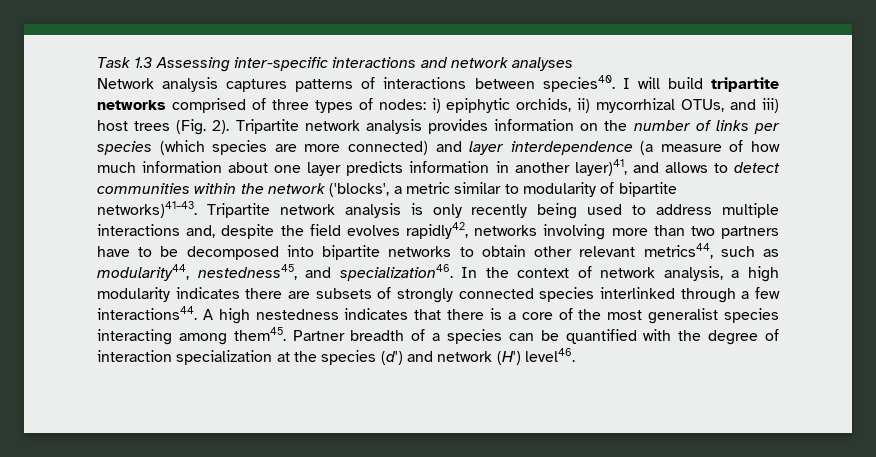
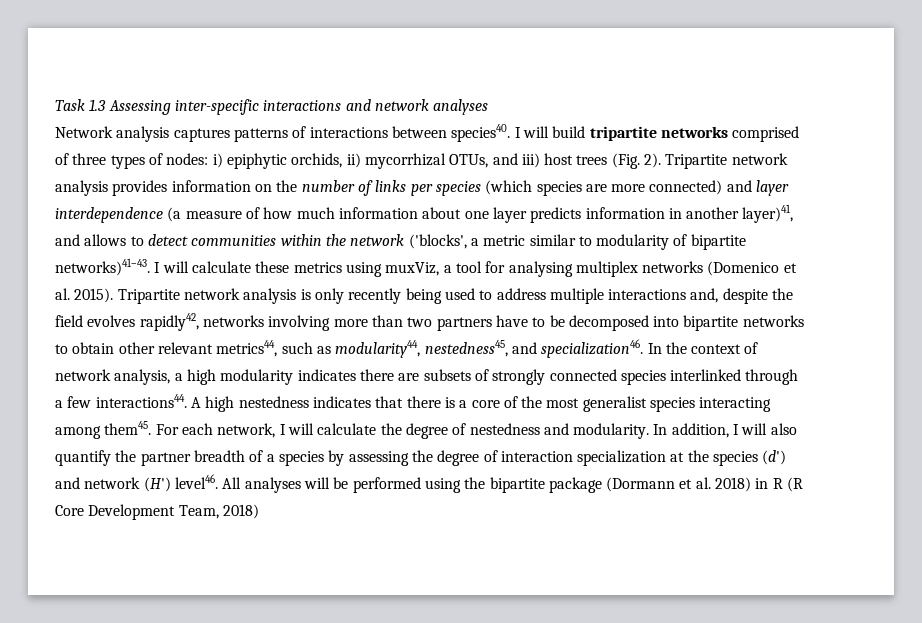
+ I will calculate these metrics using muxViz, a tool for analysing multiplex networks (Domenico et al. 2015).
- Partner breadth of a species can be quantified with the degree of interaction specialization at the species (d') and network (H') level46.
+ For each network, I will calculate the degree of nestedness and modularity. In addition, I will also quantify the partner breadth of a species by assessing the degree of interaction specialization at the species (d') and network (H') level46.
+ All analyses will be performed using the bipartite package (Dormann et al. 2018) in R (R Core Development Team, 2018)

